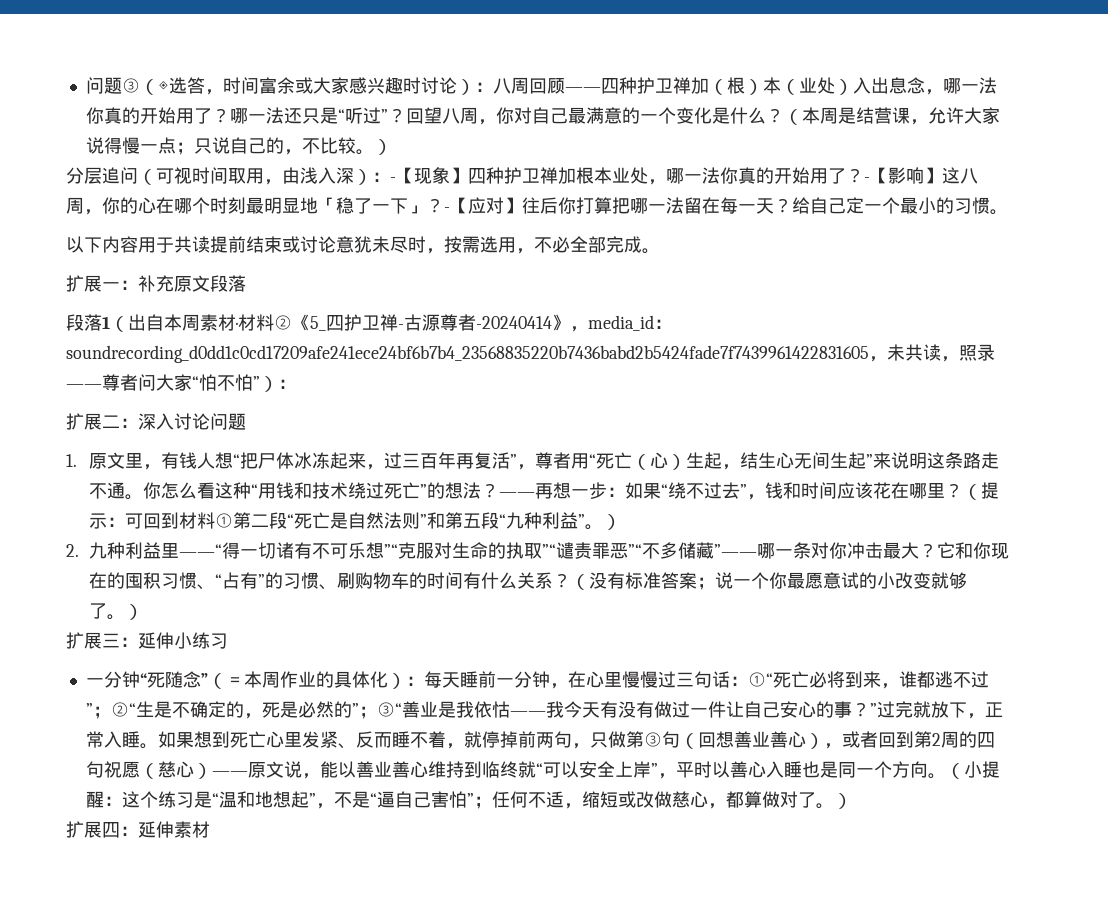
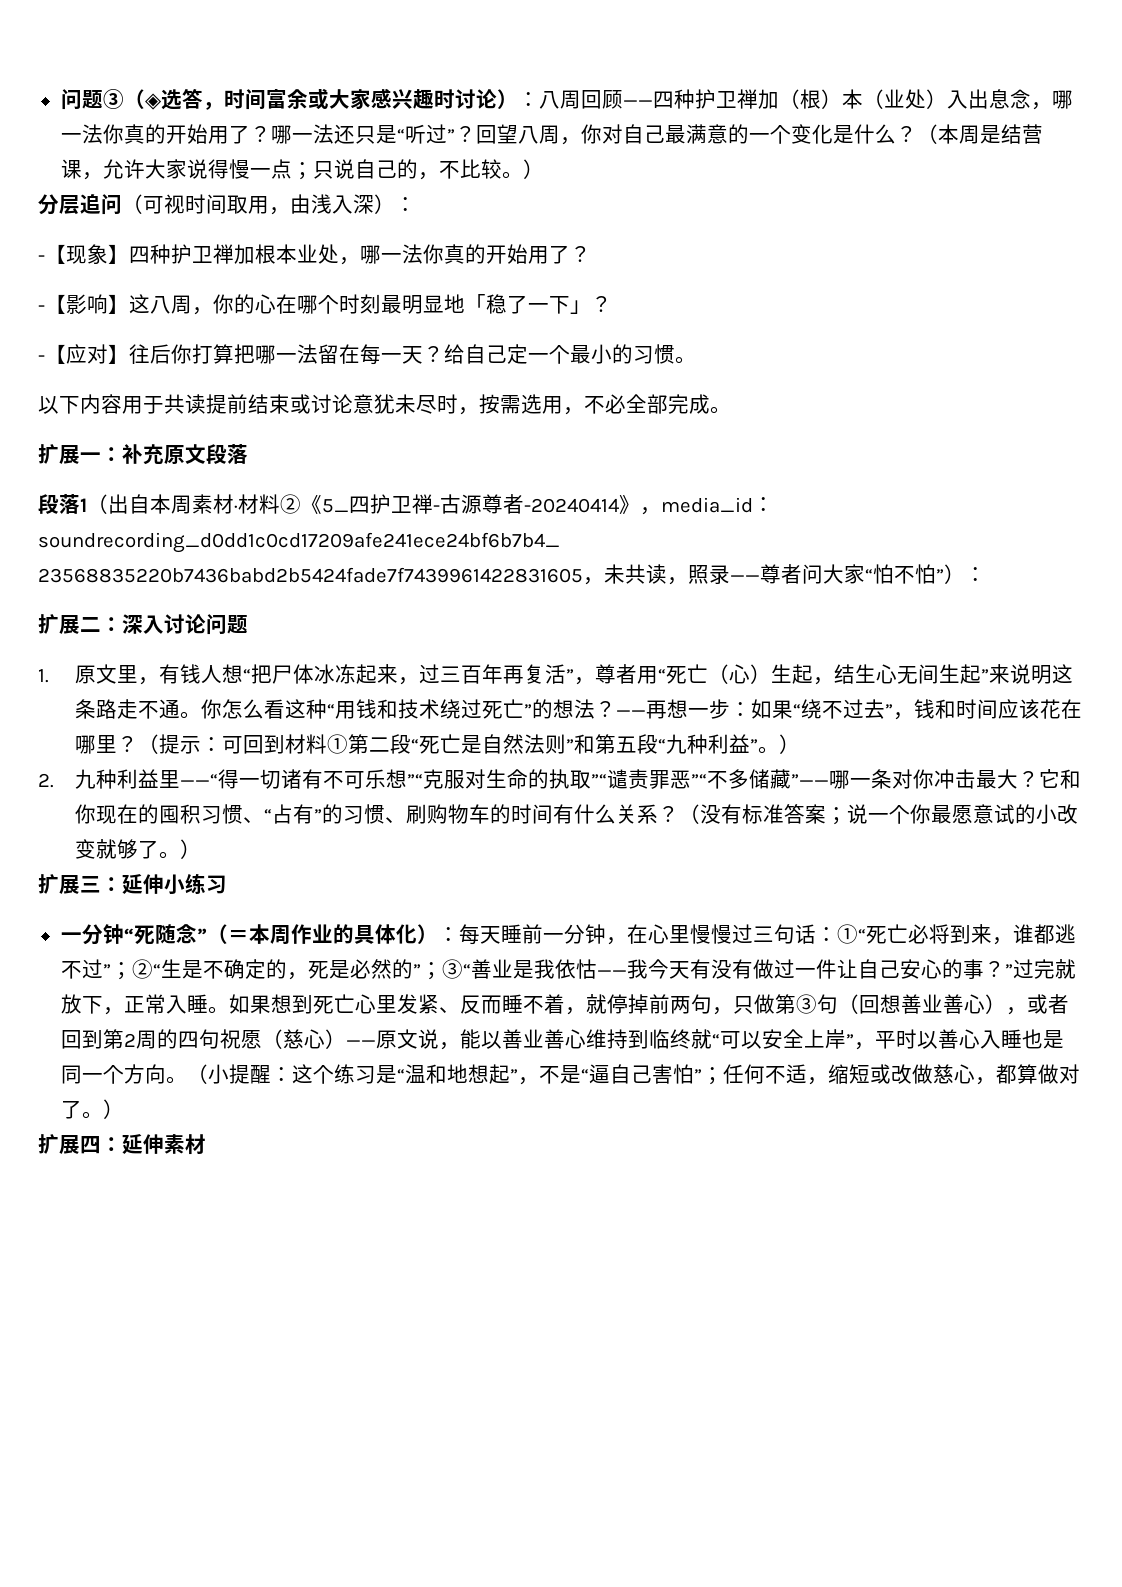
- 分层追问（可视时间取用，由浅入深）：-【现象】四种护卫禅加根本业处，哪一法你真的开始用了？-【影响】这八周，你的心在哪个时刻最明显地「稳了一下」？-【应对】往后你打算把哪一法留在每一天？
+ 分层追问（可视时间取用，由浅入深）：
+ -【现象】四种护卫禅加根本业处，哪一法你真的开始用了？
+ -【影响】这八周，你的心在哪个时刻最明显地「稳了一下」？
+ -【应对】往后你打算把哪一法留在每一天？

